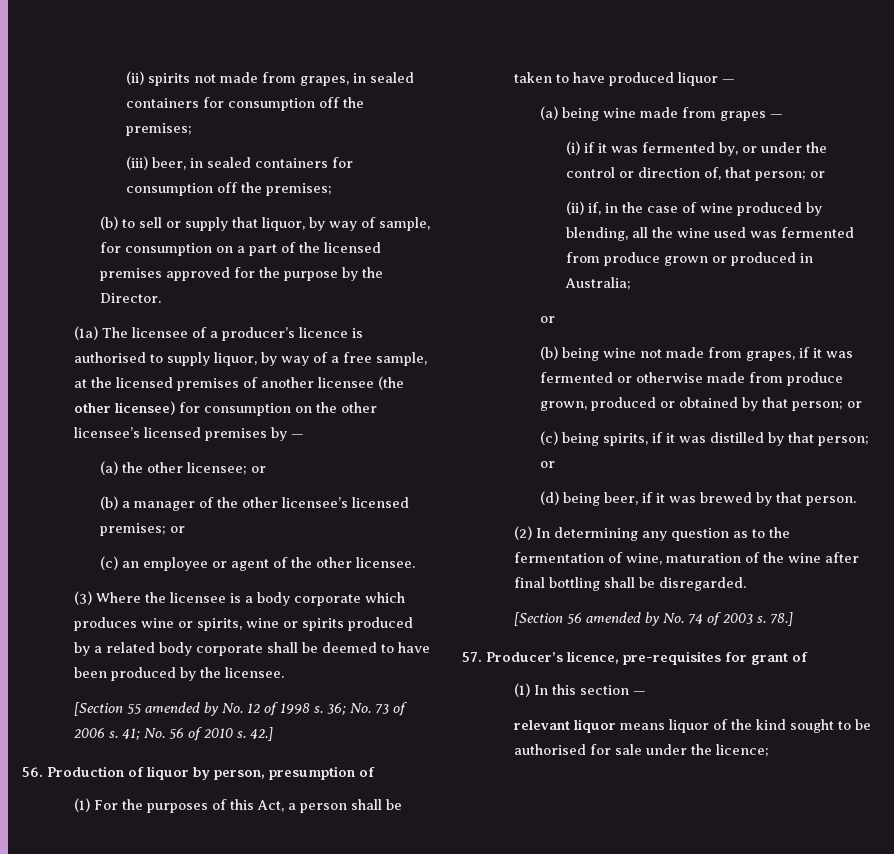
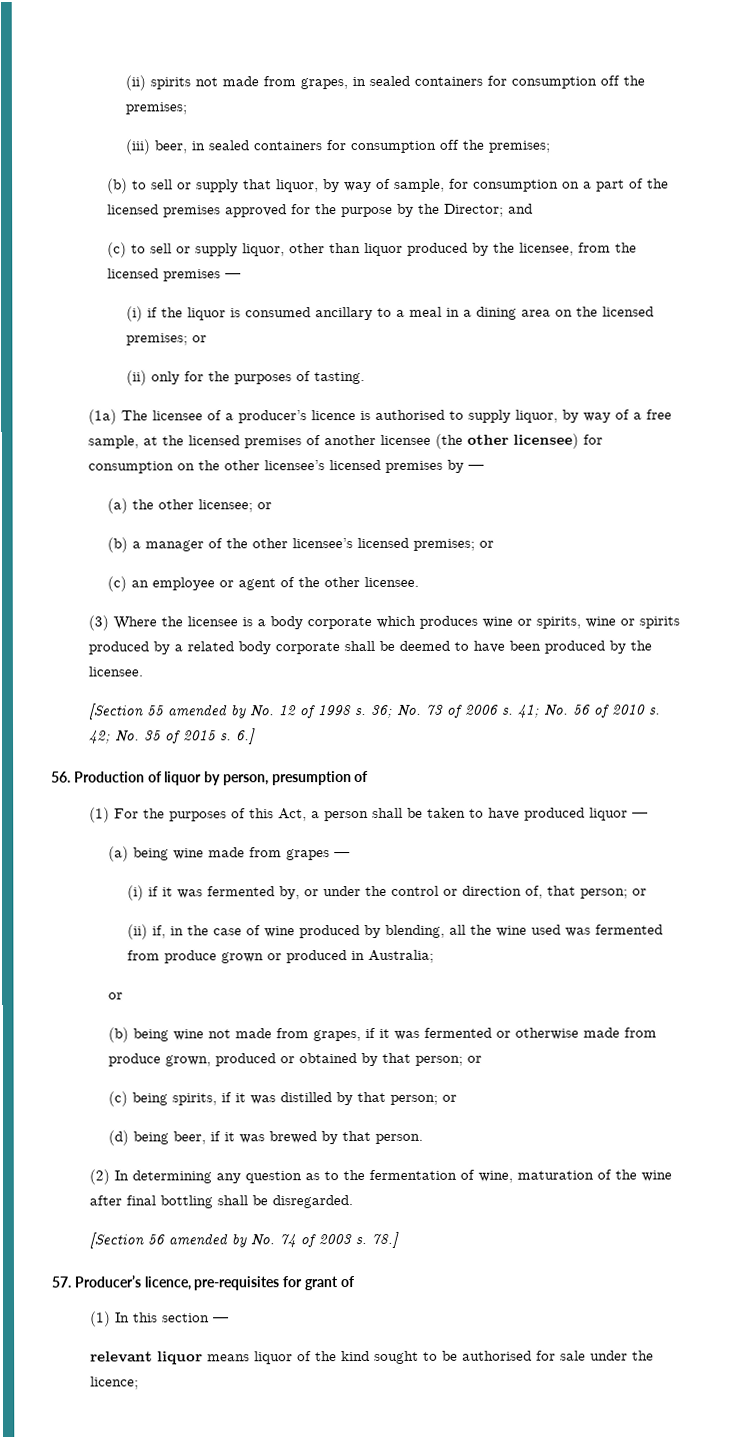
- (b) to sell or supply that liquor, by way of sample, for consumption on a part of the licensed premises approved for the purpose by the Director.
+ (b) to sell or supply that liquor, by way of sample, for consumption on a part of the licensed premises approved for the purpose by the Director; and
+ (c) to sell or supply liquor, other than liquor produced by the licensee, from the licensed premises —
+ (i) if the liquor is consumed ancillary to a meal in a dining area on the licensed premises; or
+ (ii) only for the purposes of tasting.
- 42.]
+ 42; No. 35 of 2015 s. 6.]

